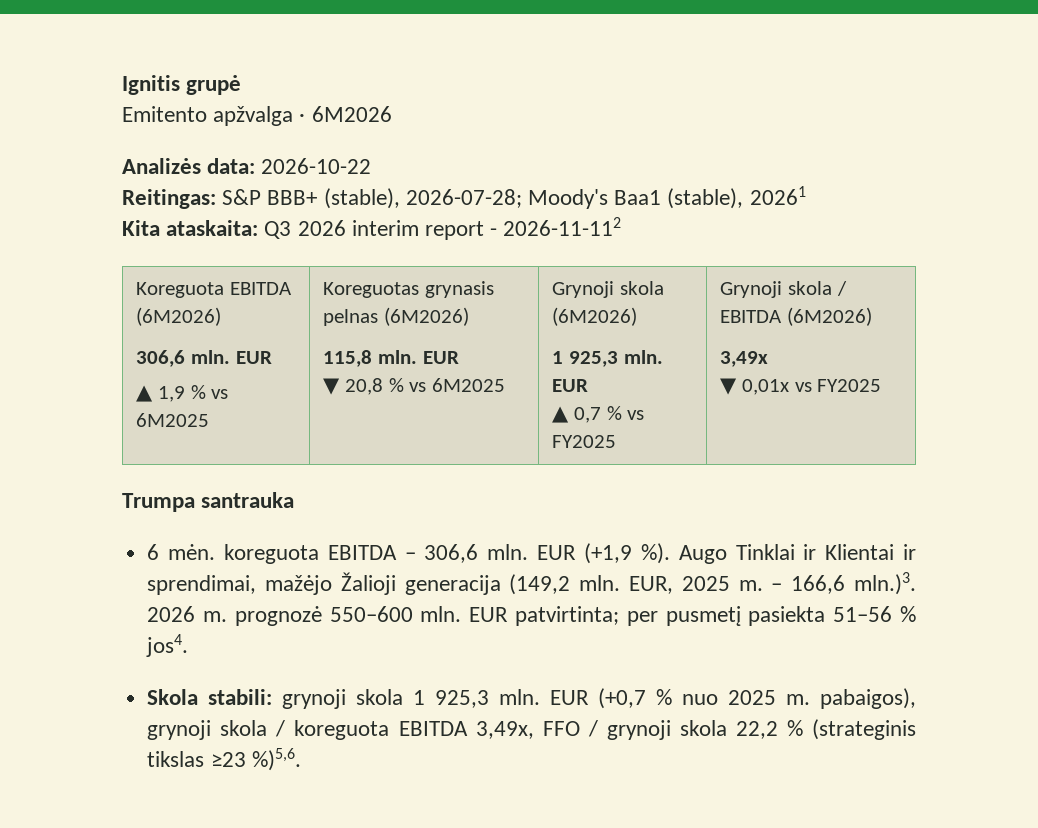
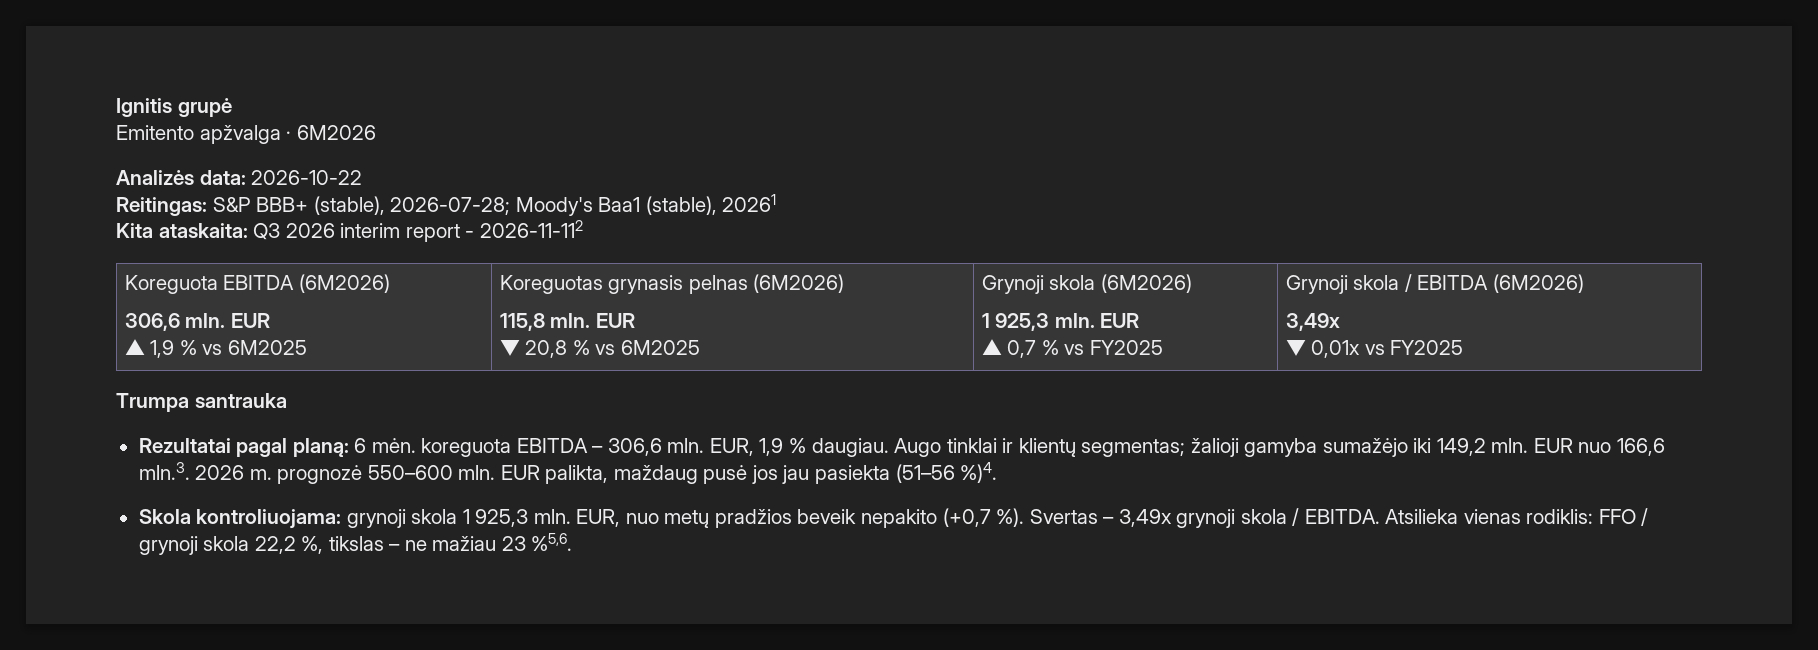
- 6 mėn. koreguota EBITDA – 306,6 mln.
+ Rezultatai pagal planą: 6 mėn. koreguota EBITDA – 306,6 mln.
- EUR (+1,9 %). Augo Tinklai ir Klientai ir sprendimai, mažėjo Žalioji generacija (149,2 mln. EUR, 2025 m. – 166,6 mln.)3. 2026 m. prognozė 550–600 mln.
+ EUR, 1,9 % daugiau. Augo tinklai ir klientų segmentas; žalioji gamyba sumažėjo iki 149,2 mln. EUR nuo 166,6 mln.3. 2026 m. prognozė 550–600 mln.
- EUR patvirtinta; per pusmetį pasiekta 51–56 % jos4.
+ EUR palikta, maždaug pusė jos jau pasiekta (51–56 %)4.
- Skola stabili: grynoji skola 1 925,3 mln.
+ Skola kontroliuojama: grynoji skola 1 925,3 mln.
- EUR (+0,7 % nuo 2025 m. pabaigos), grynoji skola / koreguota EBITDA 3,49x, FFO / grynoji skola 22,2 % (strateginis tikslas ≥23 %)5,6.
+ EUR, nuo metų pradžios beveik nepakito (+0,7 %). Svertas – 3,49x grynoji skola / EBITDA. Atsilieka vienas rodiklis: FFO / grynoji skola 22,2 %, tikslas – ne mažiau 23 %5,6.

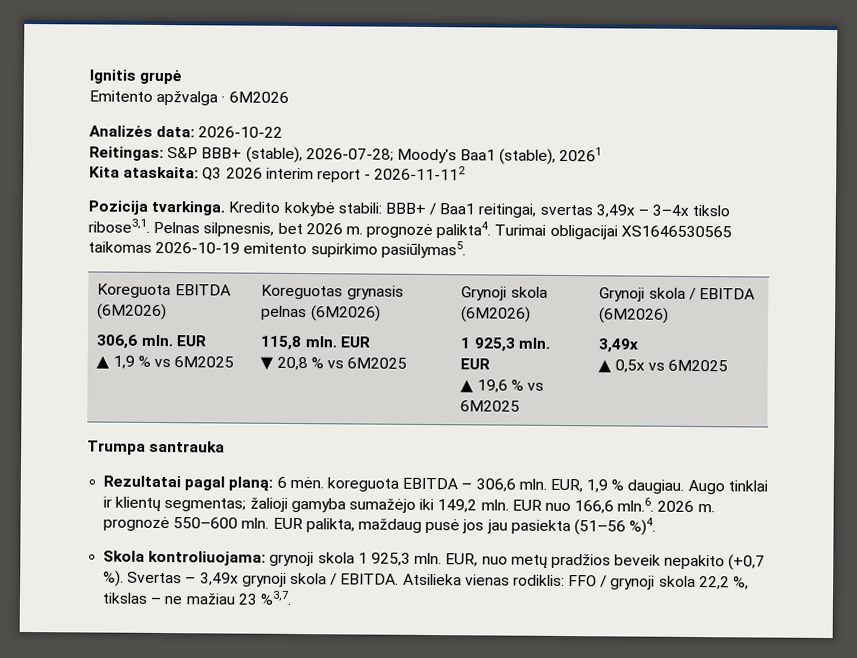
+ Pozicija tvarkinga. Kredito kokybė stabili: BBB+ / Baa1 reitingai, svertas 3,49x – 3–4x tikslo ribose3,1. Pelnas silpnesnis, bet 2026 m. prognozė palikta4. Turimai obligacijai XS1646530565 taikomas 2026-10-19 emitento supirkimo pasiūlymas5.
- ▲ 0,7 % vs FY2025
+ ▲ 19,6 % vs 6M2025
- ▼ 0,01x vs FY2025
+ ▲ 0,5x vs 6M2025
- EUR nuo 166,6 mln.3. 2026 m. prognozė 550–600 mln.
+ EUR nuo 166,6 mln.6. 2026 m. prognozė 550–600 mln.
- Atsilieka vienas rodiklis: FFO / grynoji skola 22,2 %, tikslas – ne mažiau 23 %5,6.
+ Atsilieka vienas rodiklis: FFO / grynoji skola 22,2 %, tikslas – ne mažiau 23 %3,7.

